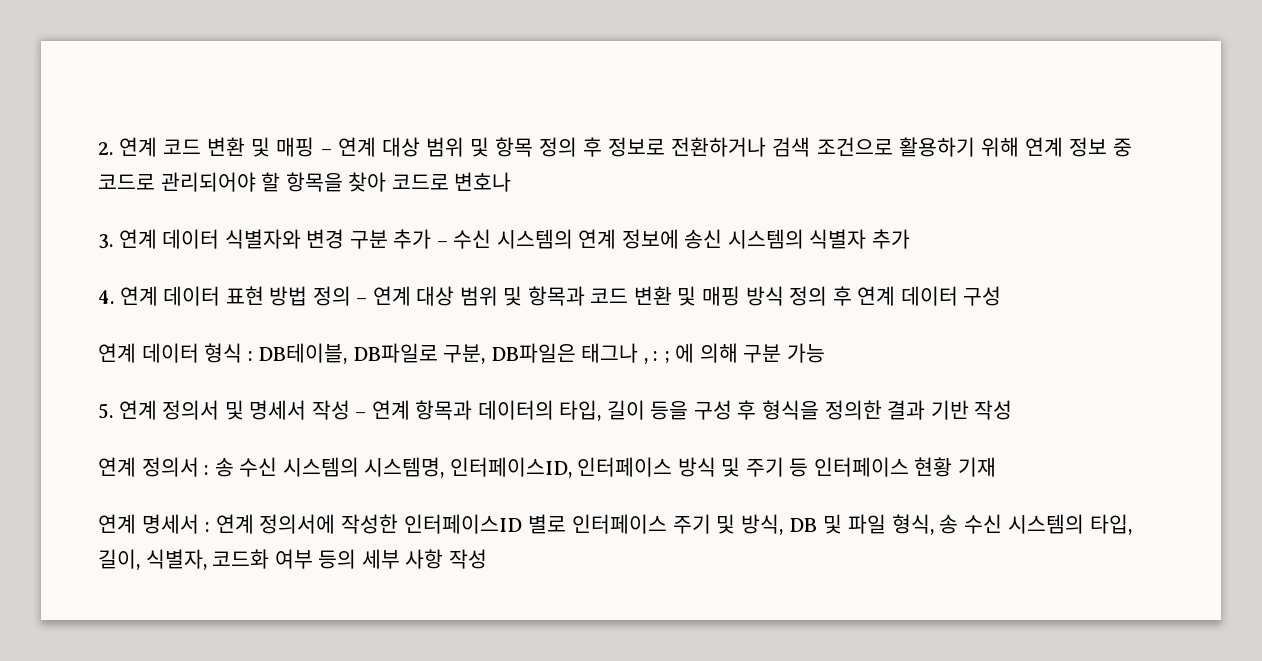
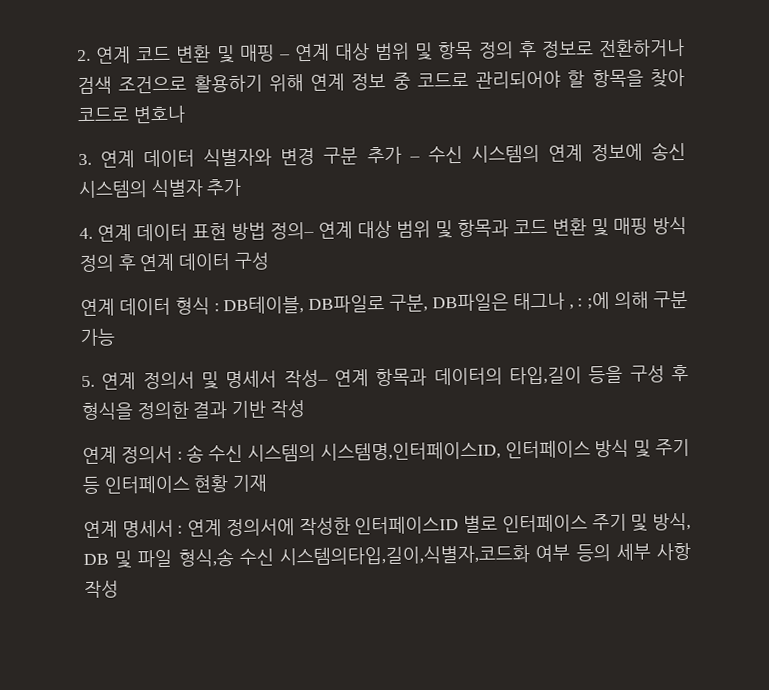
- 4. 연계 데이터 표현 방법 정의 – 연계 대상 범위 및 항목과 코드 변환 및 매핑 방식 정의 후 연계 데이터 구성
+ 4. 연계 데이터 표현 방법 정의– 연계 대상 범위 및 항목과 코드 변환 및 매핑 방식 정의 후 연계 데이터 구성
- 연계 데이터 형식 : DB테이블, DB파일로 구분, DB파일은 태그나 , : ; 에 의해 구분 가능
+ 연계 데이터 형식 : DB테이블, DB파일로 구분, DB파일은 태그나 , : ;에 의해 구분 가능
- 5. 연계 정의서 및 명세서 작성 – 연계 항목과 데이터의 타입, 길이 등을 구성 후 형식을 정의한 결과 기반 작성
+ 5. 연계 정의서 및 명세서 작성– 연계 항목과 데이터의 타입,길이 등을 구성 후 형식을 정의한 결과 기반 작성
- 연계 정의서 : 송 수신 시스템의 시스템명, 인터페이스ID, 인터페이스 방식 및 주기 등 인터페이스 현황 기재
+ 연계 정의서 : 송 수신 시스템의 시스템명,인터페이스ID, 인터페이스 방식 및 주기 등 인터페이스 현황 기재
- 연계 명세서 : 연계 정의서에 작성한 인터페이스ID 별로 인터페이스 주기 및 방식, DB 및 파일 형식, 송 수신 시스템의 타입, 길이, 식별자, 코드화 여부 등의 세부 사항 작성
+ 연계 명세서 : 연계 정의서에 작성한 인터페이스ID 별로 인터페이스 주기 및 방식, DB 및 파일 형식,송 수신 시스템의타입,길이,식별자,코드화 여부 등의 세부 사항 작성

